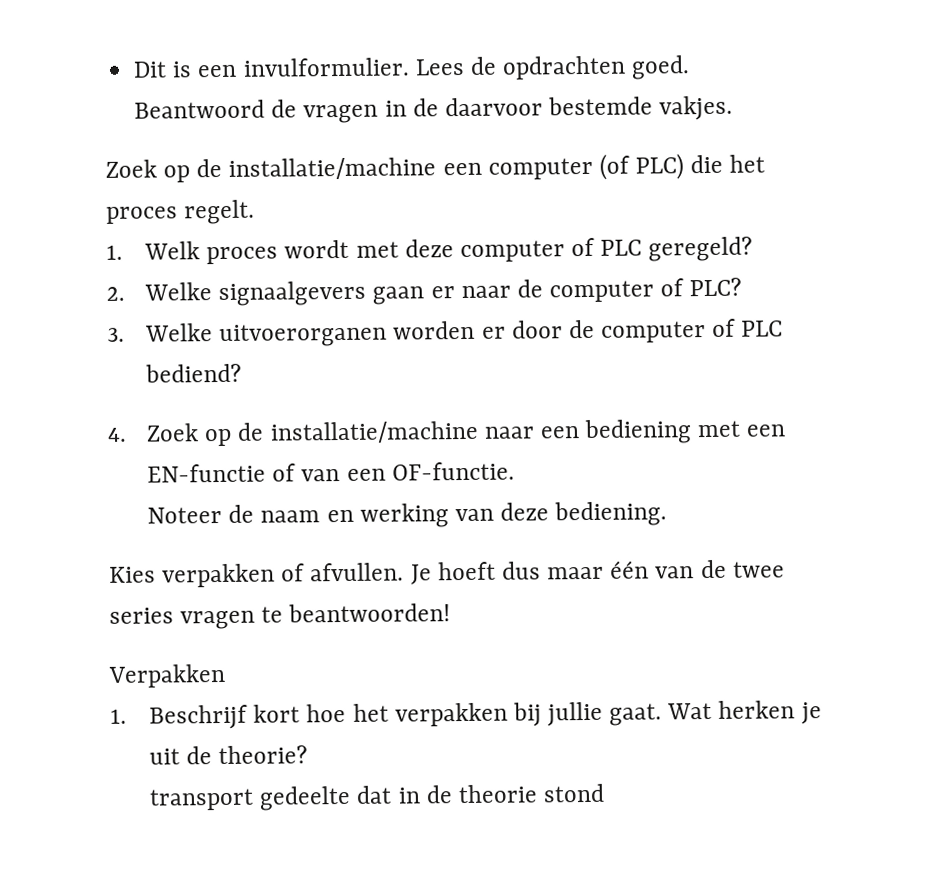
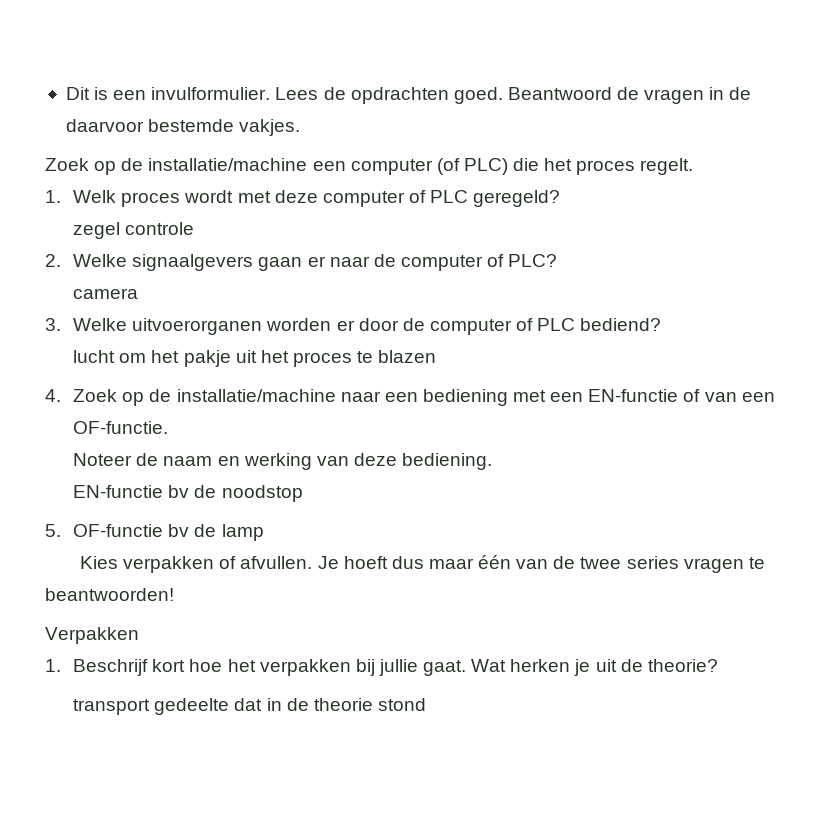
+ zegel controle
+ camera
+ lucht om het pakje uit het proces te blazen
+ EN-functie bv de noodstop
+ 5. OF-functie bv de lamp

